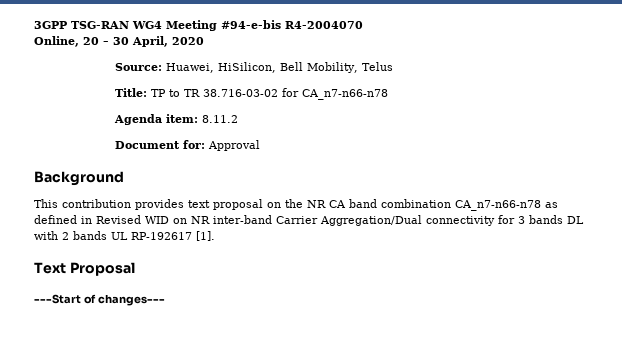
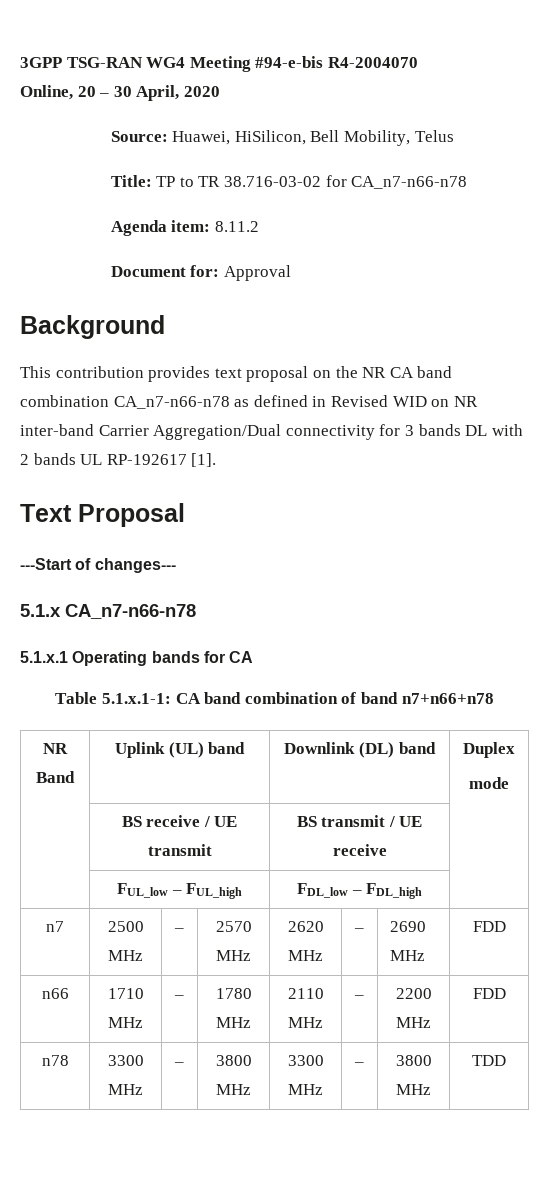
+ 5.1.x CA_n7-n66-n78
+ 5.1.x.1 Operating bands for CA
+ Table 5.1.x.1-1: CA band combination of band n7+n66+n78
+ NR Band | Uplink (UL) band | Downlink (DL) band | Duplex
+ mode
+ | BS receive / UE transmit | BS transmit / UE receive |
+ | FUL_low – FUL_high | FDL_low – FDL_high |
+ n7 | 2500 MHz | – | 2570 MHz | 2620 MHz | – | 2690 MHz | FDD
+ n66 | 1710 MHz | – | 1780 MHz | 2110 MHz | – | 2200 MHz | FDD
+ n78 | 3300 MHz | – | 3800 MHz | 3300 MHz | – | 3800 MHz | TDD

